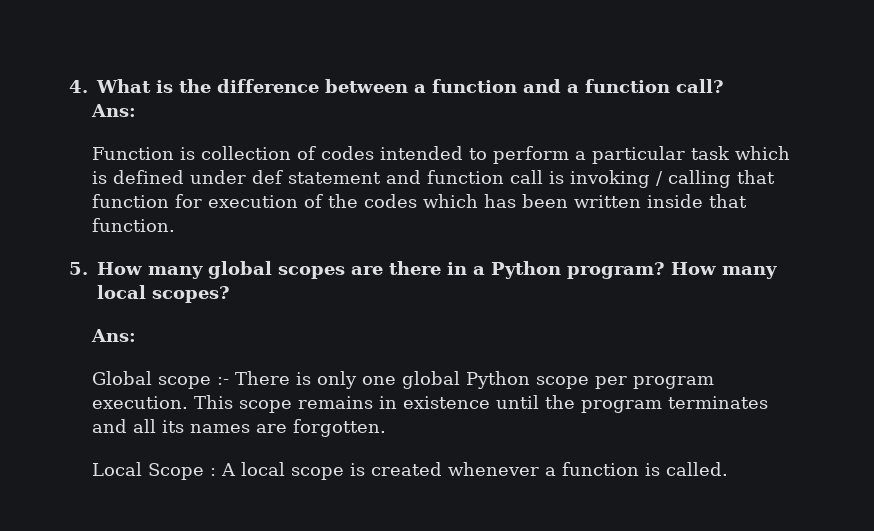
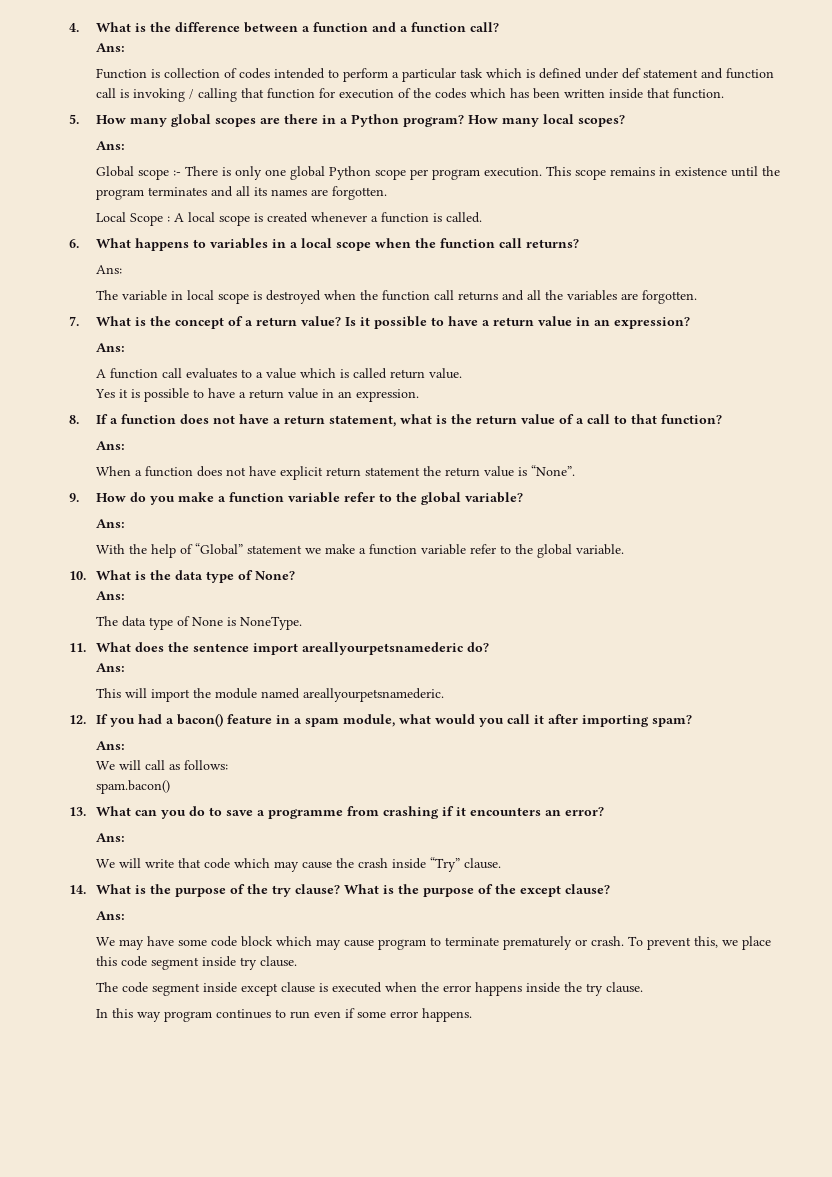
+ 6. What happens to variables in a local scope when the function call returns?
+ Ans:
+ The variable in local scope is destroyed when the function call returns and all the variables are forgotten.
+ 7. What is the concept of a return value? Is it possible to have a return value in an expression?
+ Ans:
+ A function call evaluates to a value which is called return value.
+ Yes it is possible to have a return value in an expression.
+ 8. If a function does not have a return statement, what is the return value of a call to that function?
+ Ans:
+ When a function does not have explicit return statement the return value is “None”.
+ 9. How do you make a function variable refer to the global variable?
+ Ans:
+ With the help of “Global” statement we make a function variable refer to the global variable.
+ 10. What is the data type of None?
+ Ans:
+ The data type of None is NoneType.
+ 11. What does the sentence import areallyourpetsnamederic do?
+ Ans:
+ This will import the module named areallyourpetsnamederic.
+ 12. If you had a bacon() feature in a spam module, what would you call it after importing spam?
+ Ans:
+ We will call as follows:
+ spam.bacon()
+ 13. What can you do to save a programme from crashing if it encounters an error?
+ Ans:
+ We will write that code which may cause the crash inside “Try” clause.
+ 14. What is the purpose of the try clause? What is the purpose of the except clause?
+ Ans:
+ We may have some code block which may cause program to terminate prematurely or crash. To prevent this, we place this code segment inside try clause.
+ The code segment inside except clause is executed when the error happens inside the try clause.
+ In this way program continues to run even if some error happens.

